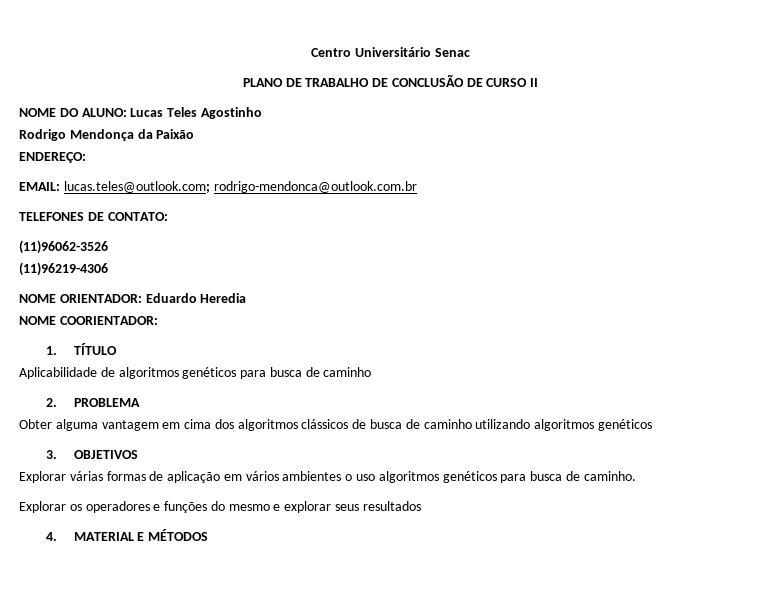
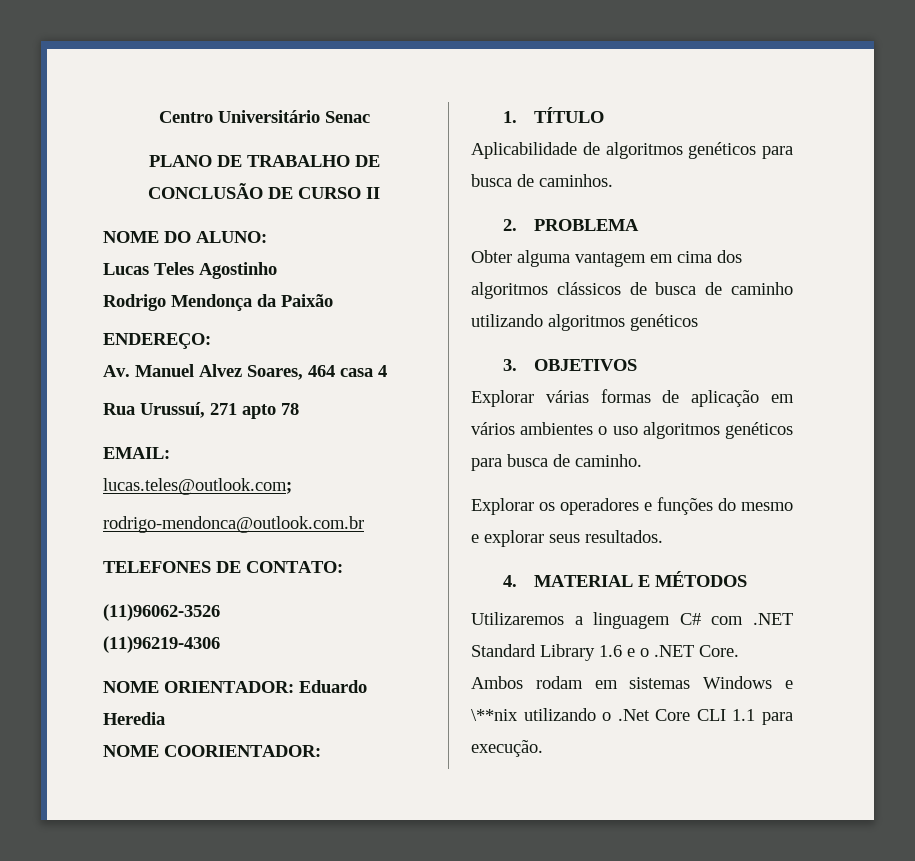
- NOME DO ALUNO: Lucas Teles Agostinho
+ NOME DO ALUNO:
+ Lucas Teles Agostinho
+ Av. Manuel Alvez Soares, 464 casa 4
+ Rua Urussuí, 271 apto 78
- EMAIL: lucas.teles@outlook.com; rodrigo-mendonca@outlook.com.br
+ EMAIL:
+ lucas.teles@outlook.com;
+ rodrigo-mendonca@outlook.com.br
- Aplicabilidade de algoritmos genéticos para busca de caminho
+ Aplicabilidade de algoritmos genéticos para busca de caminhos.
- Explorar os operadores e funções do mesmo e explorar seus resultados
+ Explorar os operadores e funções do mesmo e explorar seus resultados.
+ Utilizaremos a linguagem C# com .NET Standard Library 1.6 e o .NET Core. Ambos rodam em sistemas Windows e \**nix utilizando o .Net Core CLI 1.1 para execução.

